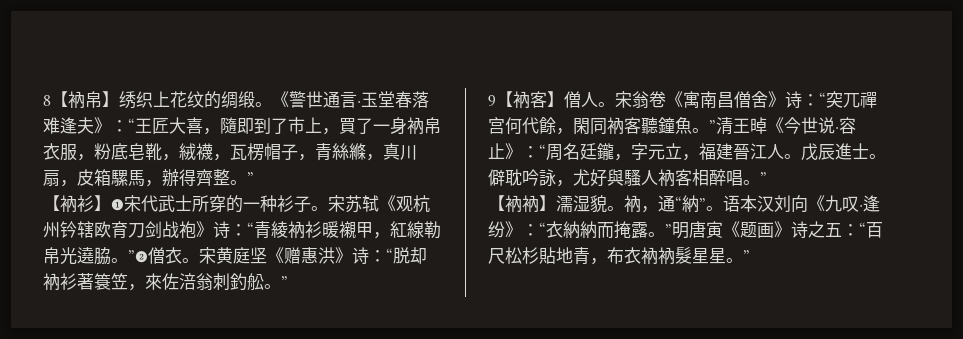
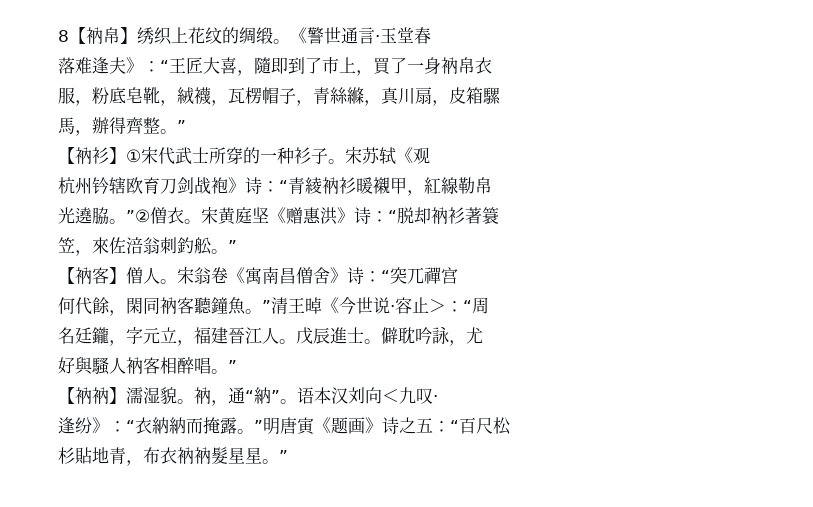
- 《警世通言·玉堂春落难逢夫》：“王匠大喜，隨即到了市上，買了一身衲帛衣服，粉底皂靴，絨襪，瓦楞帽子，青絲縧，真川扇，皮箱騾馬，辦得齊整。”
+ 《警世通言·玉堂春
+ 落难逢夫》：“王匠大喜，隨即到了市上，買了一身衲帛衣
+ 服，粉底皂靴，絨襪，瓦楞帽子，青絲縧，真川扇，皮箱騾
+ 馬，辦得齊整。”
- 【衲衫】❶宋代武士所穿的一种衫子。
+ 【衲衫】①宋代武士所穿的一种衫子。
- 宋苏轼《观杭州钤辖欧育刀剑战袍》诗：“青綾衲衫暖襯甲，紅線勒帛光遶脇。”❷僧衣。
+ 宋苏轼《观
+ 杭州钤辖欧育刀剑战袍》诗：“青綾衲衫暖襯甲，紅線勒帛
+ 光遶脇。”②僧衣。
- 宋黄庭坚《赠惠洪》诗：“脱却衲衫著簑笠，來佐涪翁刺釣舩。”
+ 宋黄庭坚《赠惠洪》诗：“脱却衲衫著簑
+ 笠，來佐涪翁刺釣舩。”
- 9【衲客】僧人。
+ 【衲客】僧人。
- 宋翁卷《寓南昌僧舍》诗：“突兀禪宫何代餘，閑同衲客聽鐘魚。”清王晫《今世说·容止》：“周名廷鑨，字元立，福建晉江人。
+ 宋翁卷《寓南昌僧舍》诗：“突兀禪宫
+ 何代餘，閑同衲客聽鐘魚。”清王晫《今世说·容止＞：“周
+ 名廷鑨，字元立，福建晉江人。
- 僻耽吟詠，尤好與騷人衲客相醉唱。”
+ 僻耽吟詠，尤
+ 好與騷人衲客相醉唱。”
- 语本汉刘向《九叹·逢纷》：“衣納納而掩露。”明唐寅《题画》诗之五：“百尺松杉貼地青，布衣衲衲髮星星。”
+ 语本汉刘向＜九叹·
+ 逢纷》：“衣納納而掩露。”明唐寅《题画》诗之五：“百尺松
+ 杉貼地青，布衣衲衲髮星星。”

